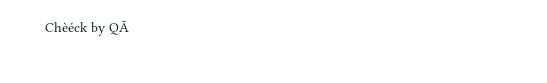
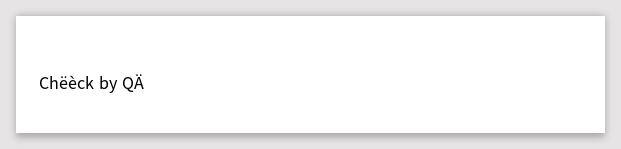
- Chèéck by QÃ
+ Chëèck by QÄ

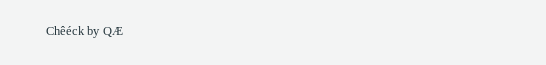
- Chëèck by QÄ
+ Chêéck by QÆ

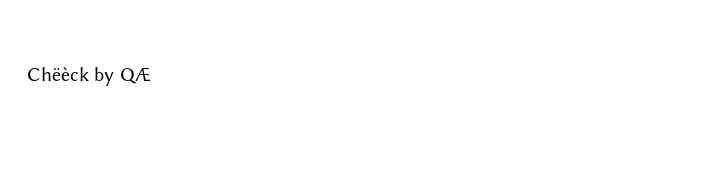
- Chêéck by QÆ
+ Chëèck by QÆ

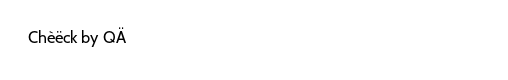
- Chëèck by QÆ
+ Chèëck by QÄ

